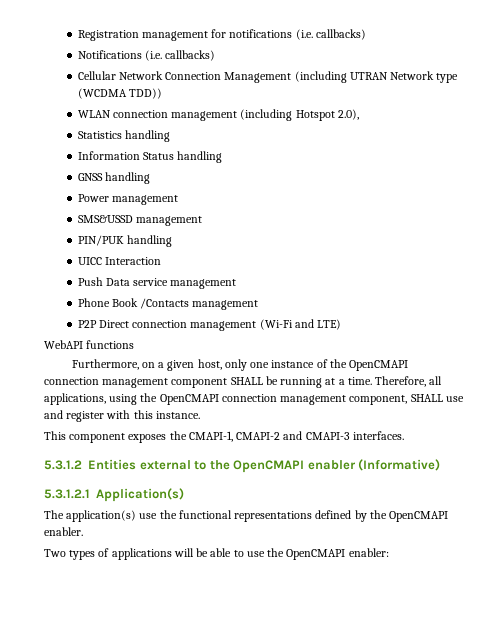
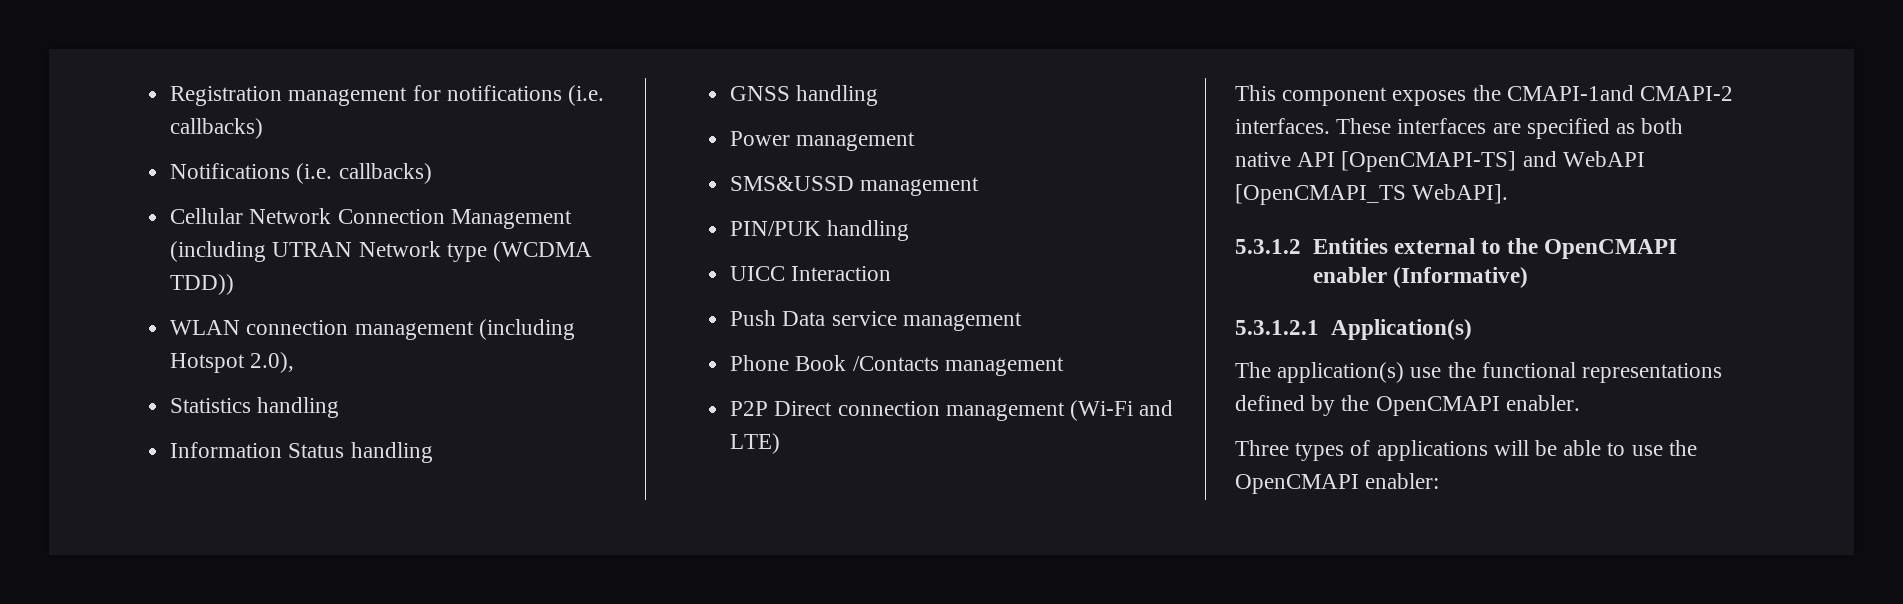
- WebAPI functions
- Furthermore, on a given host, only one instance of the OpenCMAPI connection management component SHALL be running at a time. Therefore, all applications, using the OpenCMAPI connection management component, SHALL use and register with this instance.
- This component exposes the CMAPI-1, CMAPI-2 and CMAPI-3 interfaces.
+ This component exposes the CMAPI-1and CMAPI-2 interfaces. These interfaces are specified as both native API [OpenCMAPI-TS] and WebAPI [OpenCMAPI_TS WebAPI].
- Two types of applications will be able to use the OpenCMAPI enabler:
+ Three types of applications will be able to use the OpenCMAPI enabler:

